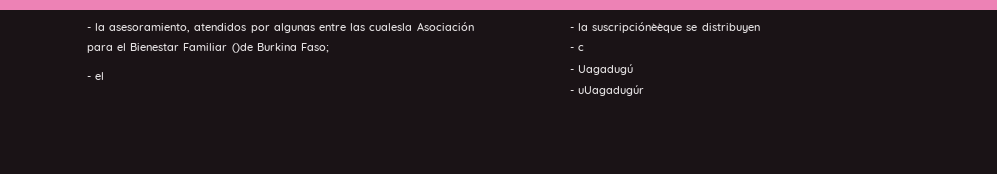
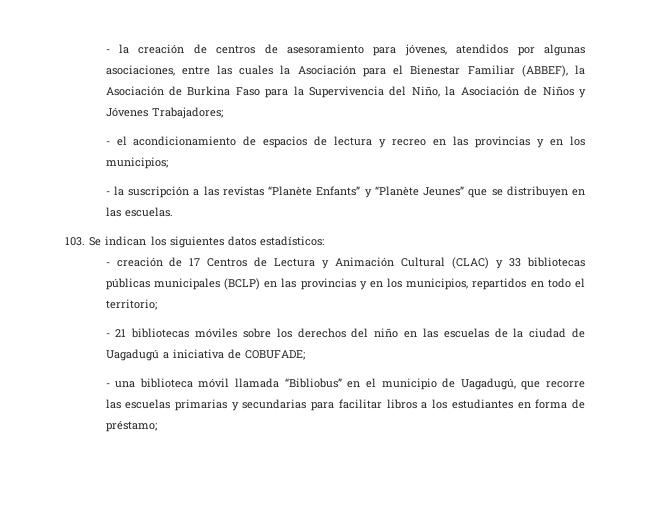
- - la asesoramiento, atendidos por algunas entre las cualesla Asociación para el Bienestar Familiar ()de Burkina Faso;
- - el
- - la suscripciónèèque se distribuyen
- - c
- - Uagadugú
- - uUagadugúr
+ - la creación de centros de asesoramiento para jóvenes, atendidos por algunas asociaciones, entre las cuales la Asociación para el Bienestar Familiar (ABBEF), la Asociación de Burkina Faso para la Supervivencia del Niño, la Asociación de Niños y Jóvenes Trabajadores;
+ - el acondicionamiento de espacios de lectura y recreo en las provincias y en los municipios;
+ - la suscripción a las revistas “Planète Enfants” y “Planète Jeunes” que se distribuyen en las escuelas.
+ 103. Se indican los siguientes datos estadísticos:
+ - creación de 17 Centros de Lectura y Animación Cultural (CLAC) y 33 bibliotecas públicas municipales (BCLP) en las provincias y en los municipios, repartidos en todo el territorio;
+ - 21 bibliotecas móviles sobre los derechos del niño en las escuelas de la ciudad de Uagadugú a iniciativa de COBUFADE;
+ - una biblioteca móvil llamada “Bibliobus” en el municipio de Uagadugú, que recorre las escuelas primarias y secundarias para facilitar libros a los estudiantes en forma de préstamo;

